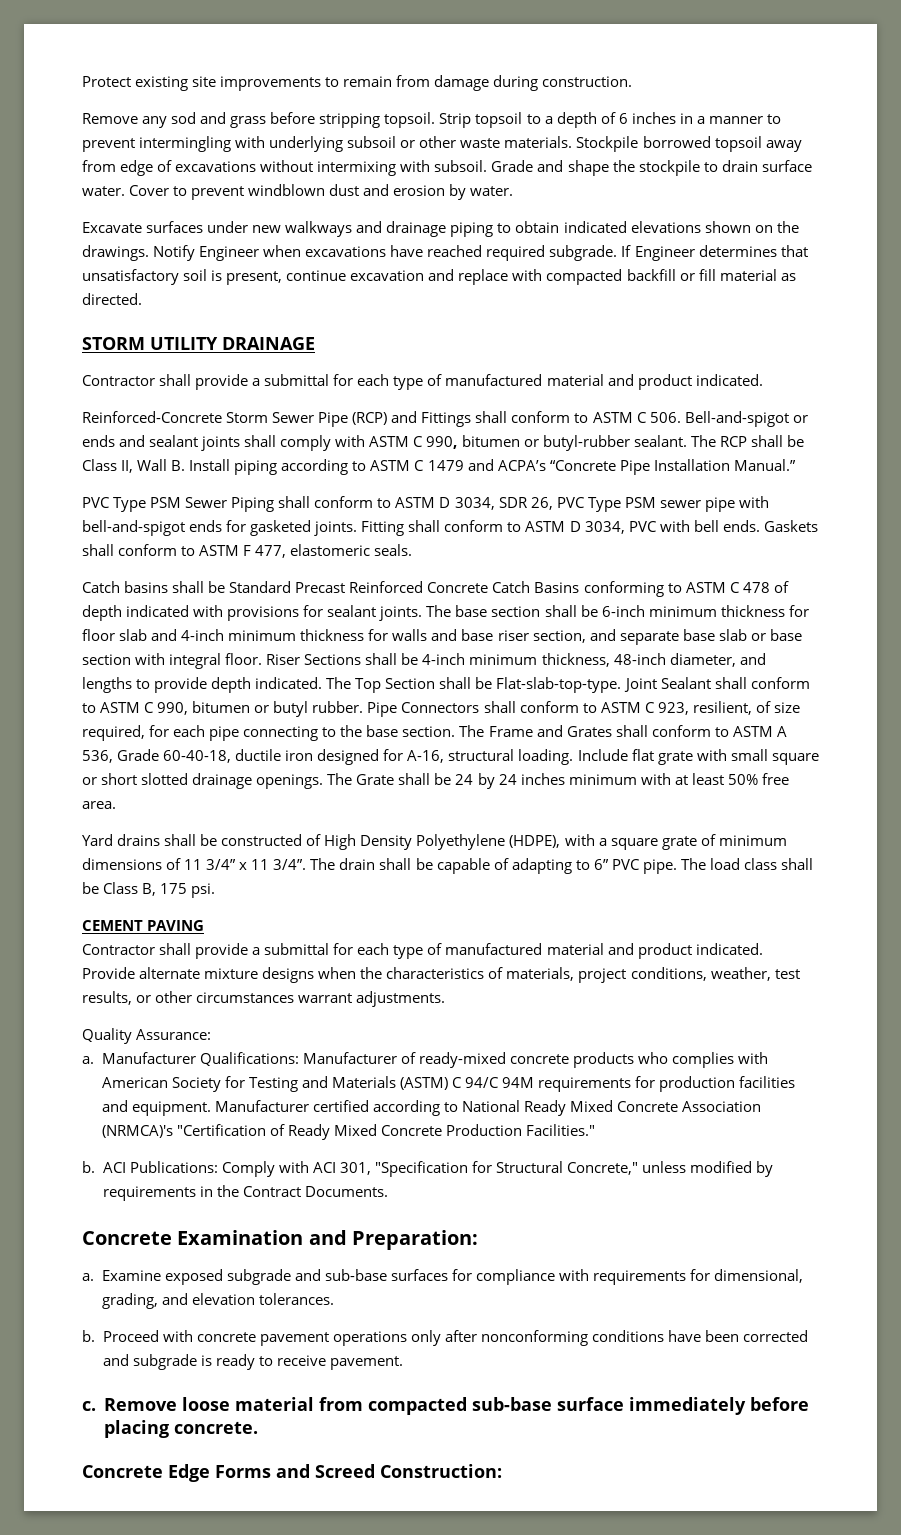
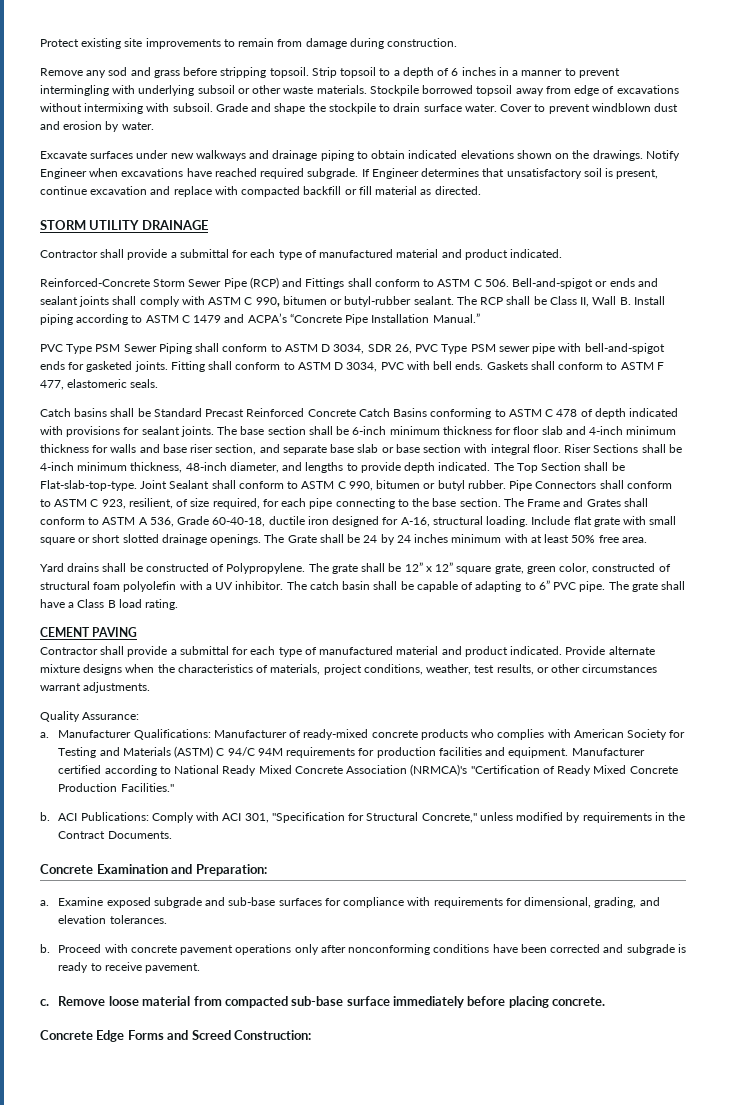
- Yard drains shall be constructed of High Density Polyethylene (HDPE), with a square grate of minimum dimensions of 11 3/4” x 11 3/4”. The drain shall be capable of adapting to 6” PVC pipe.
+ Yard drains shall be constructed of Polypropylene. The grate shall be 12” x 12” square grate, green color, constructed of structural foam polyolefin with a UV inhibitor. The catch basin shall be capable of adapting to 6” PVC pipe.
- The load class shall be Class B, 175 psi.
+ The grate shall have a Class B load rating.

